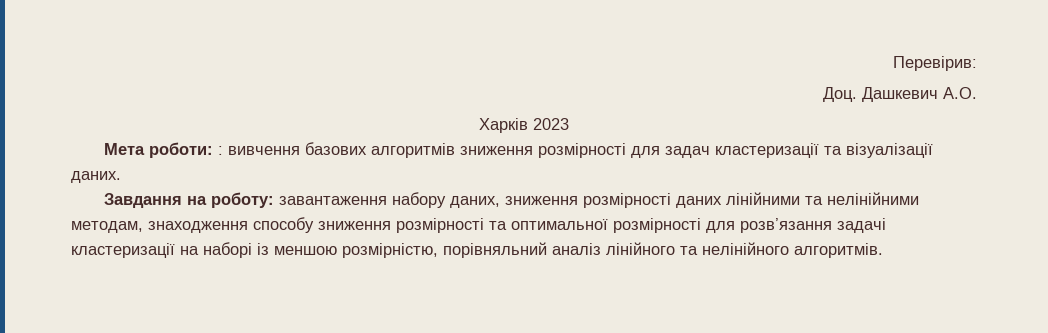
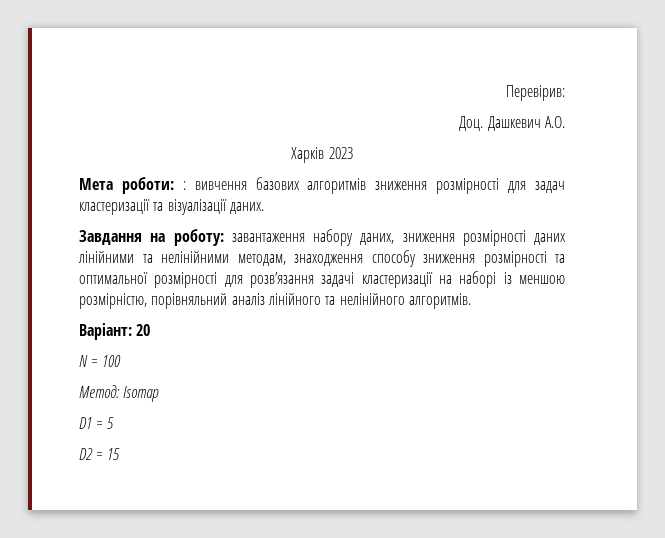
+ Варіант: 20
+ N = 100
+ Метод: Isomap
+ D1 = 5
+ D2 = 15

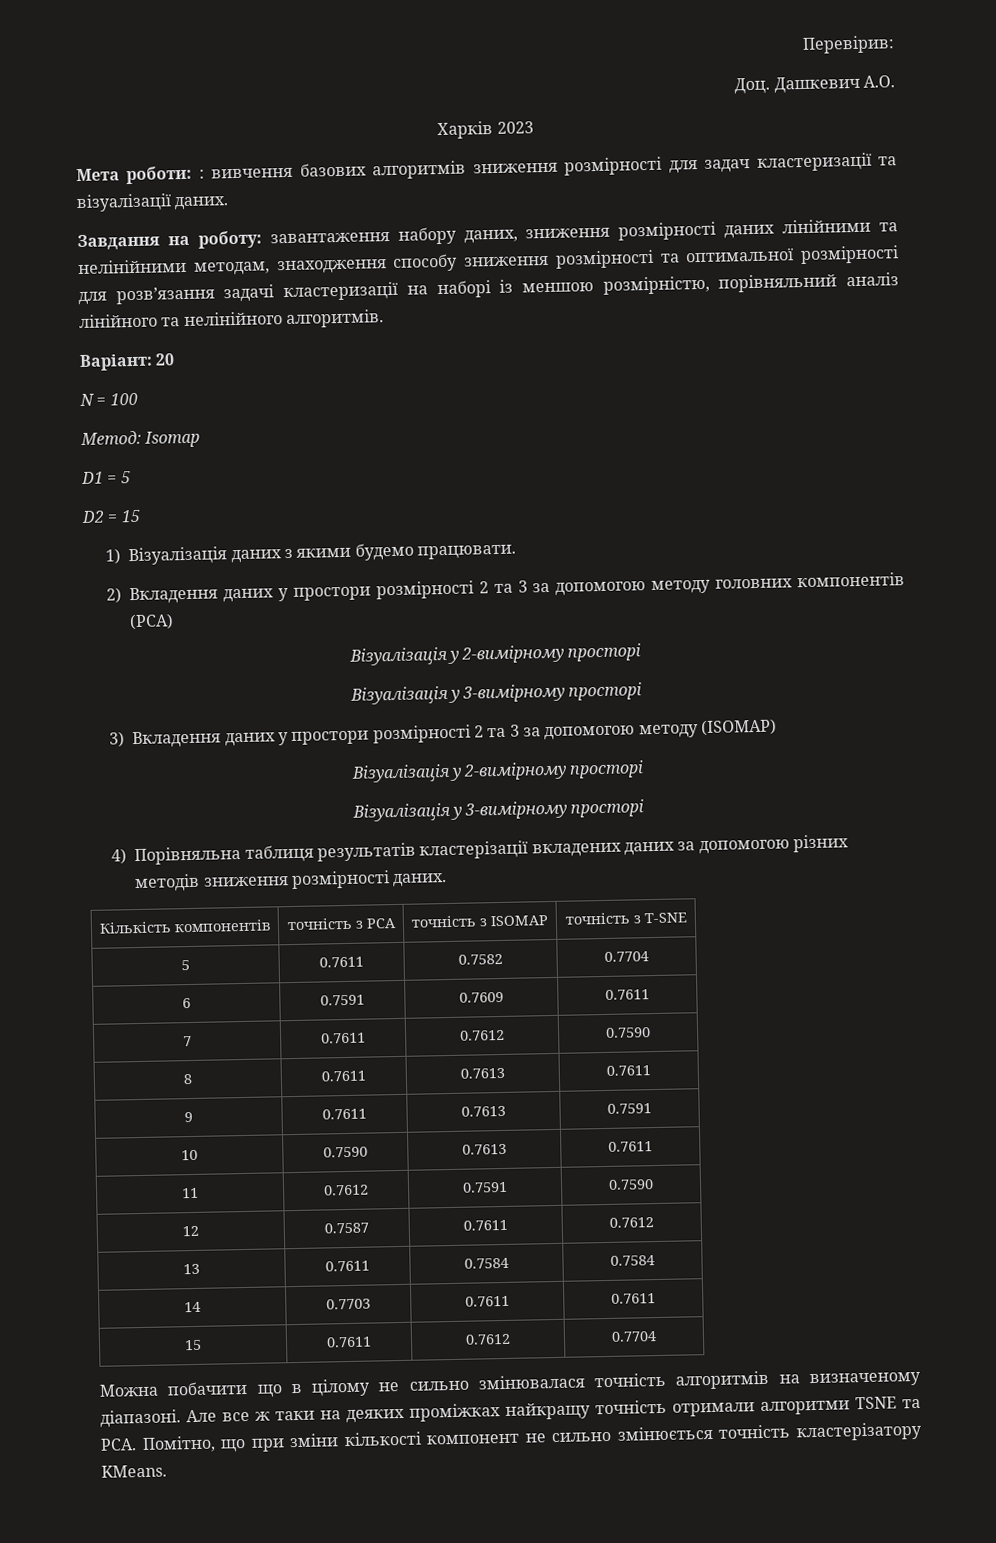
+ 1) Візуалізація даних з якими будемо працювати.
+ 2) Вкладення даних у простори розмірності 2 та 3 за допомогою методу головних компонентів (PCA)
+ Візуалізація у 2-вимірному просторі
+ Візуалізація у 3-вимірному просторі
+ 3) Вкладення даних у простори розмірності 2 та 3 за допомогою методу (ISOMAP)
+ Візуалізація у 2-вимірному просторі
+ Візуалізація у 3-вимірному просторі
+ 4) Порівняльна таблиця результатів кластерізації вкладених даних за допомогою різних методів зниження розмірності даних.
+ Кількість компонентів | точність з PCA | точність з ISOMAP | точність з T-SNE
+ 5 | 0.7611 | 0.7582 | 0.7704
+ 6 | 0.7591 | 0.7609 | 0.7611
+ 7 | 0.7611 | 0.7612 | 0.7590
+ 8 | 0.7611 | 0.7613 | 0.7611
+ 9 | 0.7611 | 0.7613 | 0.7591
+ 10 | 0.7590 | 0.7613 | 0.7611
+ 11 | 0.7612 | 0.7591 | 0.7590
+ 12 | 0.7587 | 0.7611 | 0.7612
+ 13 | 0.7611 | 0.7584 | 0.7584
+ 14 | 0.7703 | 0.7611 | 0.7611
+ 15 | 0.7611 | 0.7612 | 0.7704
+ Можна побачити що в цілому не сильно змінювалася точність алгоритмів на визначеному діапазоні. Але все ж таки на деяких проміжках найкращу точність отримали алгоритми TSNE та PCA. Помітно, що при зміни кількості компонент не сильно змінюється точність кластерізатору KMeans.

